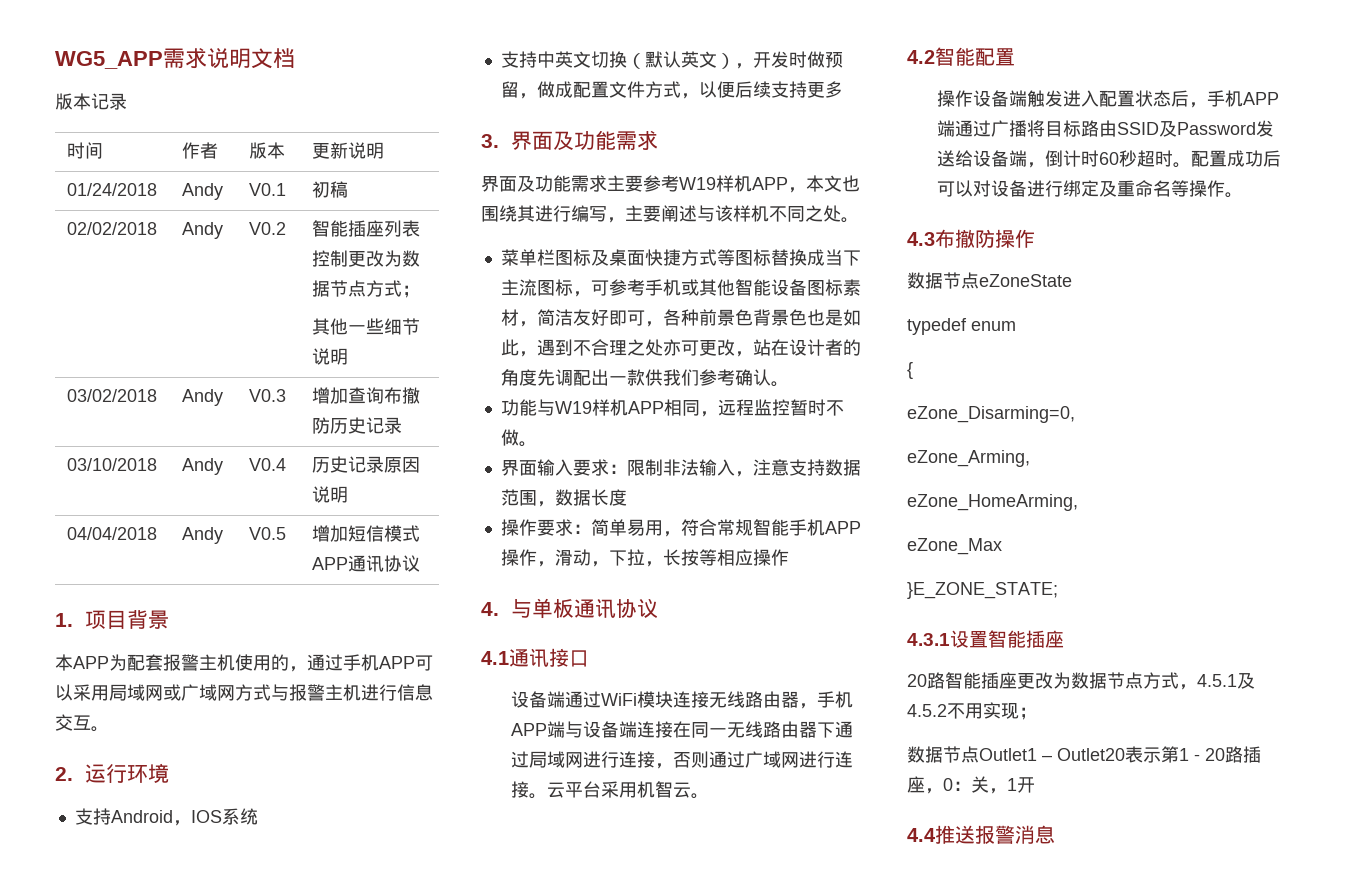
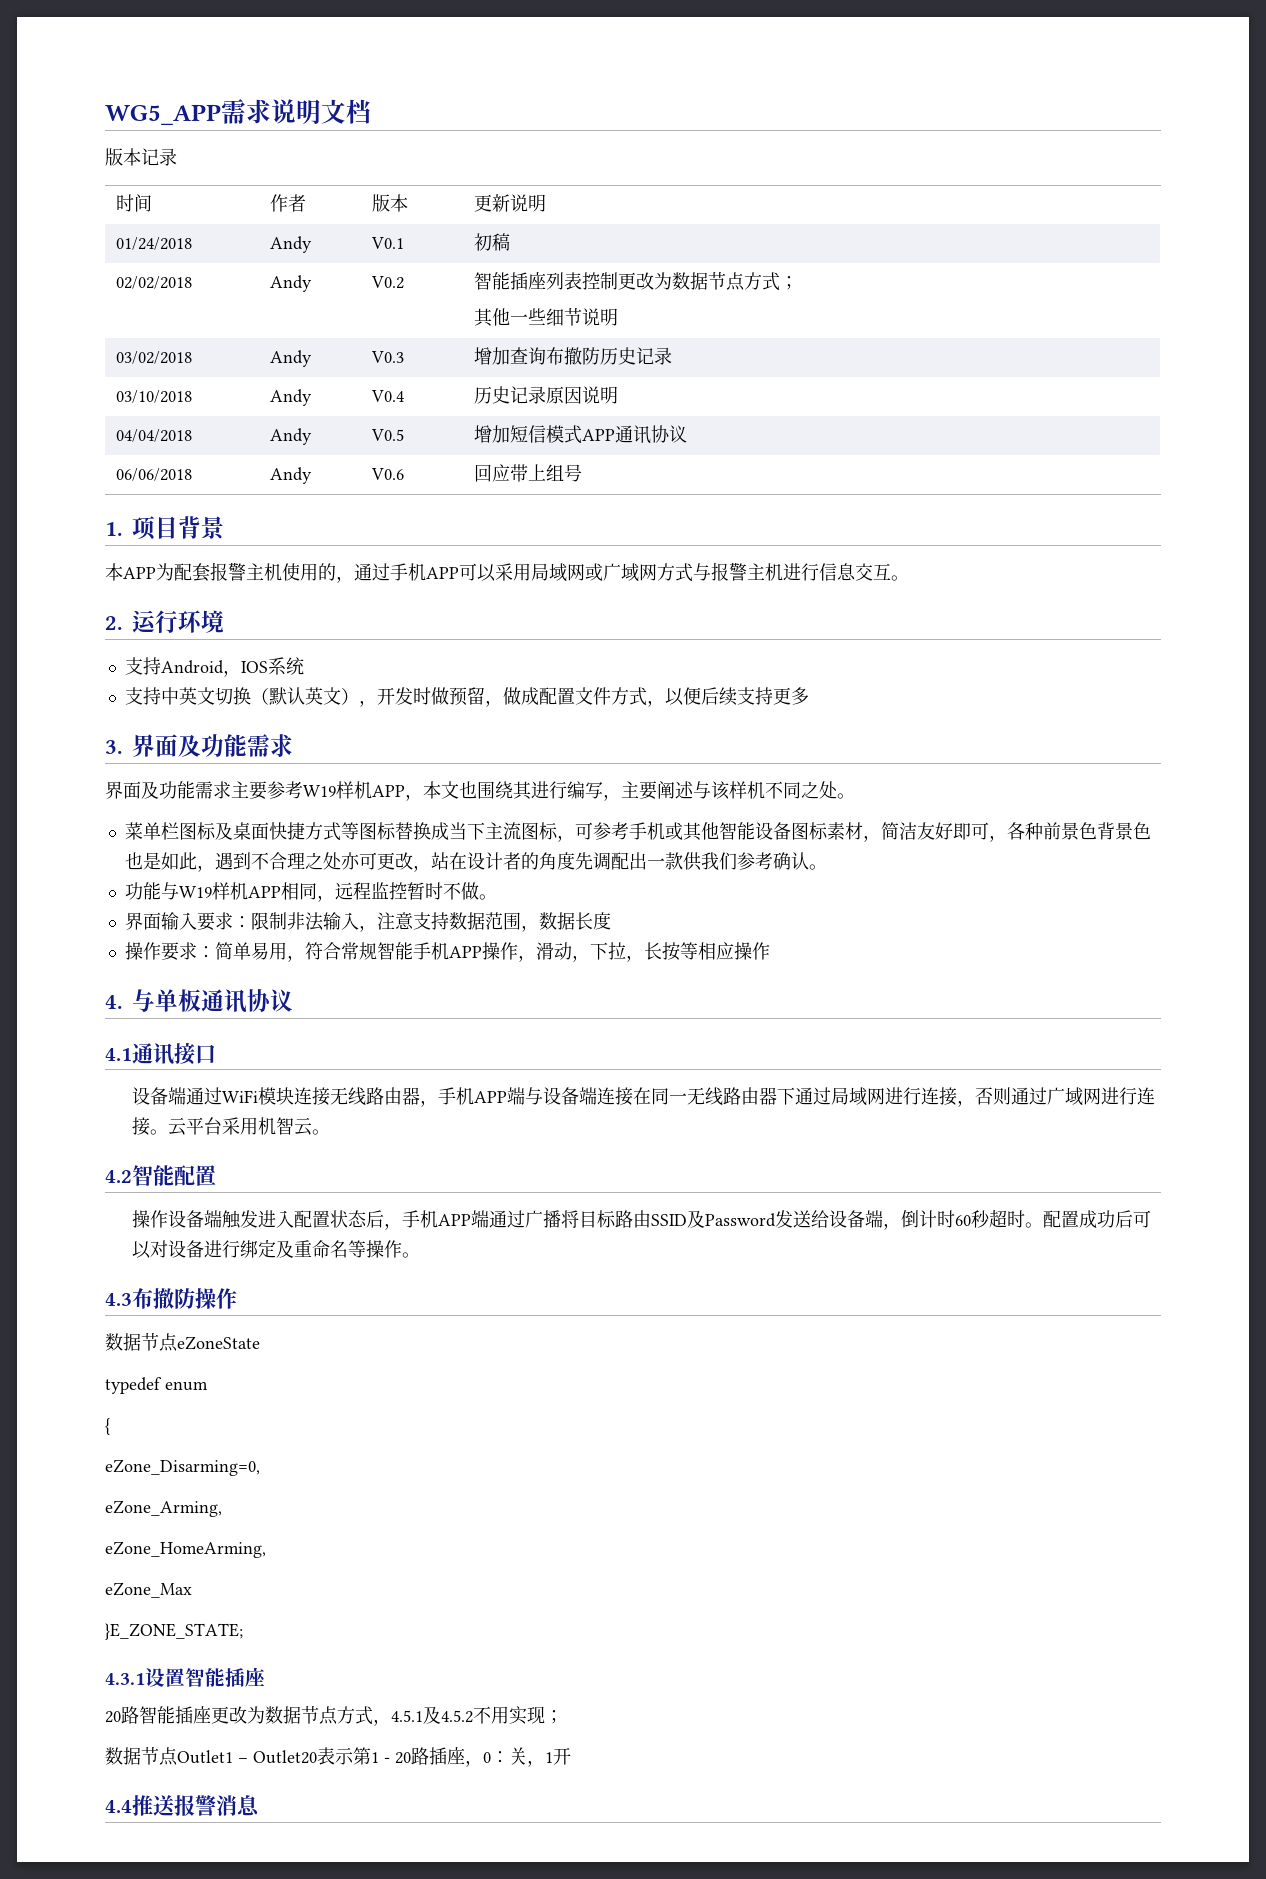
+ 06/06/2018 | Andy | V0.6 | 回应带上组号

